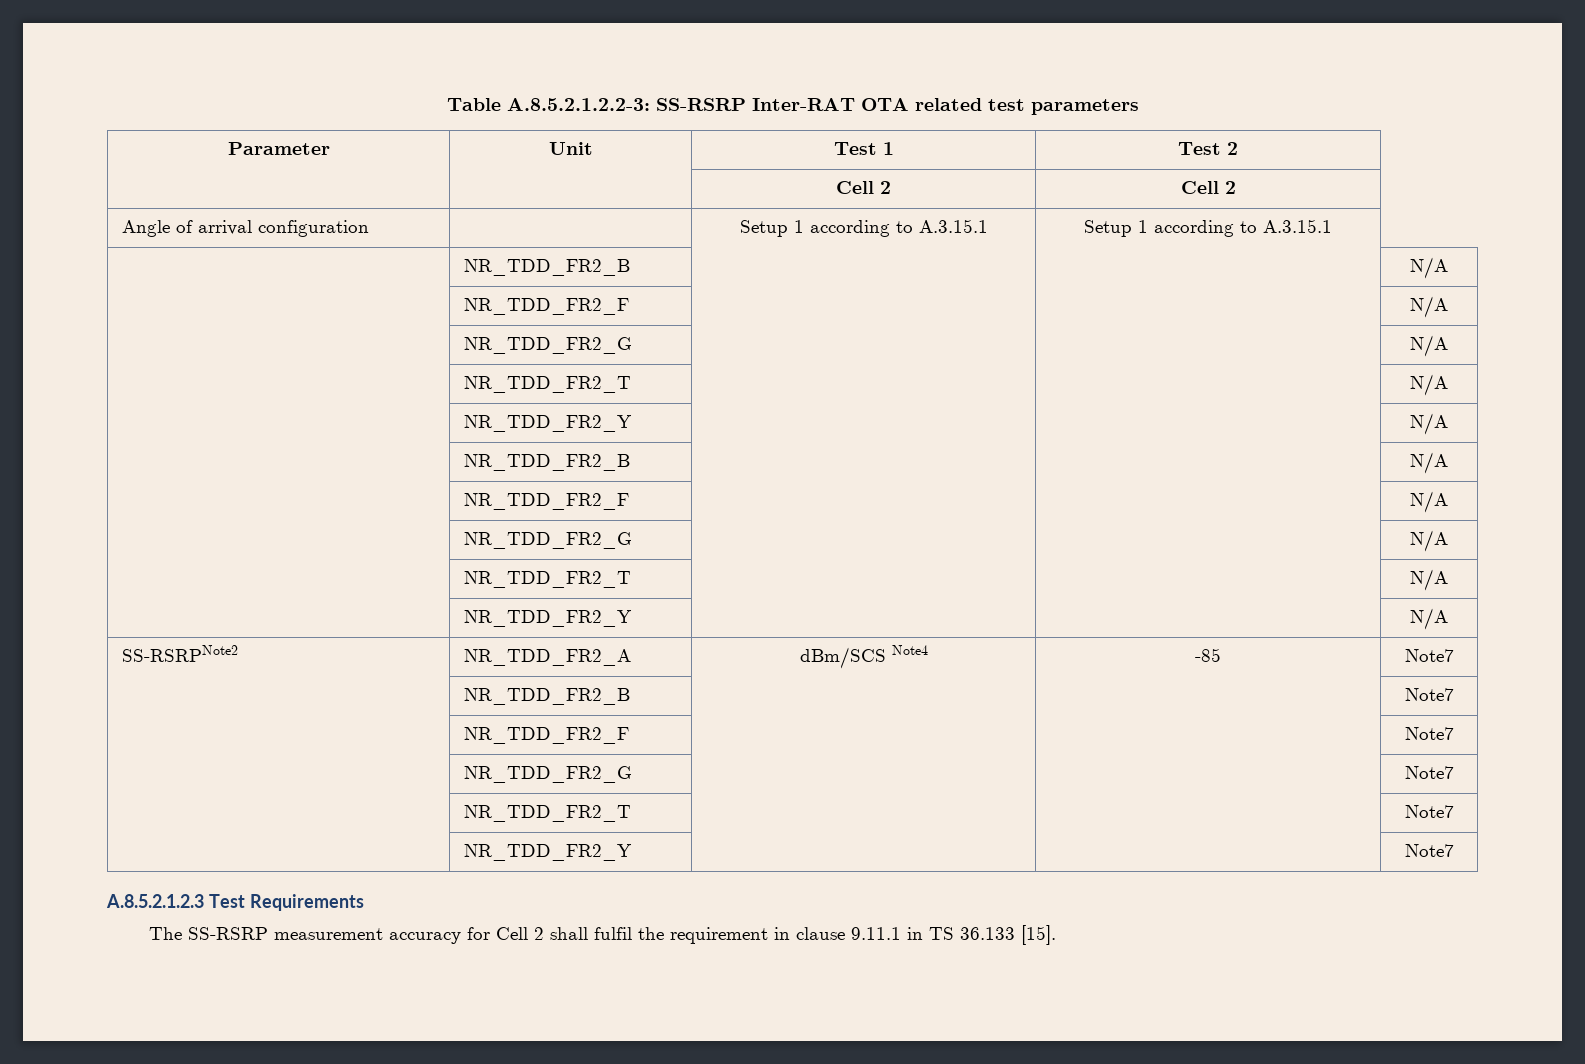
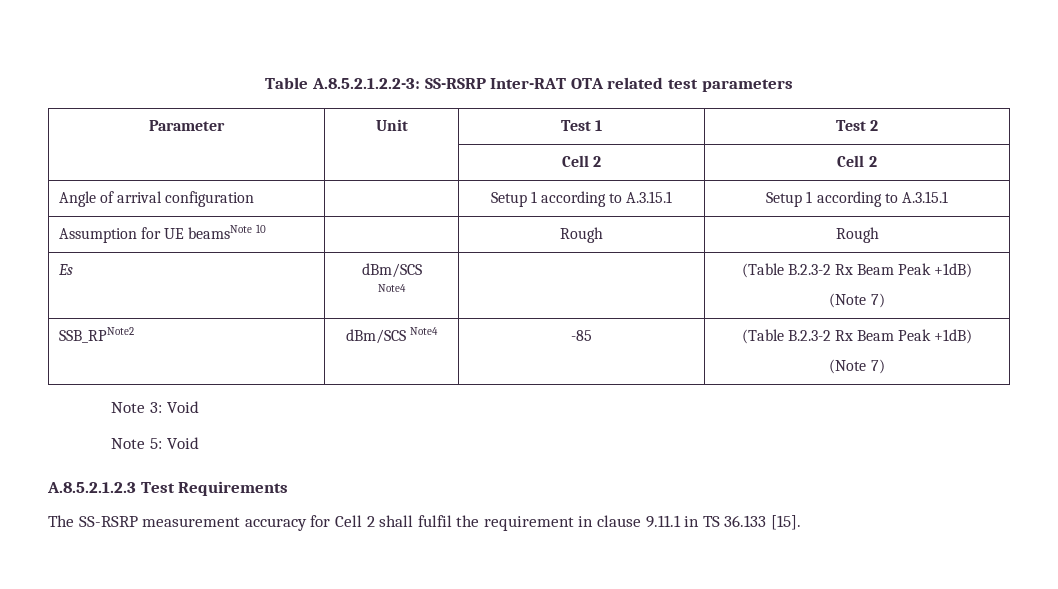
  Angle of arrival configuration | | Setup 1 according to A.3.15.1 | Setup 1 according to A.3.15.1
- | NR_TDD_FR2_B | | | N/A
- | NR_TDD_FR2_F | | | N/A
- | NR_TDD_FR2_G | | | N/A
- | NR_TDD_FR2_T | | | N/A
- | NR_TDD_FR2_Y | | | N/A
- | NR_TDD_FR2_B | | | N/A
- | NR_TDD_FR2_F | | | N/A
- | NR_TDD_FR2_G | | | N/A
- | NR_TDD_FR2_T | | | N/A
- | NR_TDD_FR2_Y | | | N/A
- SS-RSRPNote2 | NR_TDD_FR2_A | dBm/SCS Note4 | -85 | Note7
- | NR_TDD_FR2_B | | | Note7
- | NR_TDD_FR2_F | | | Note7
- | NR_TDD_FR2_G | | | Note7
- | NR_TDD_FR2_T | | | Note7
- | NR_TDD_FR2_Y | | | Note7
+ Assumption for UE beamsNote 10 | | Rough | Rough
+ Es | dBm/SCS
+ Note4 | | (Table B.2.3-2 Rx Beam Peak +1dB)
+ (Note 7)
+ SSB_RPNote2 | dBm/SCS Note4 | -85 | (Table B.2.3-2 Rx Beam Peak +1dB)
+ (Note 7)
+ Note 3: Void
+ Note 5: Void

